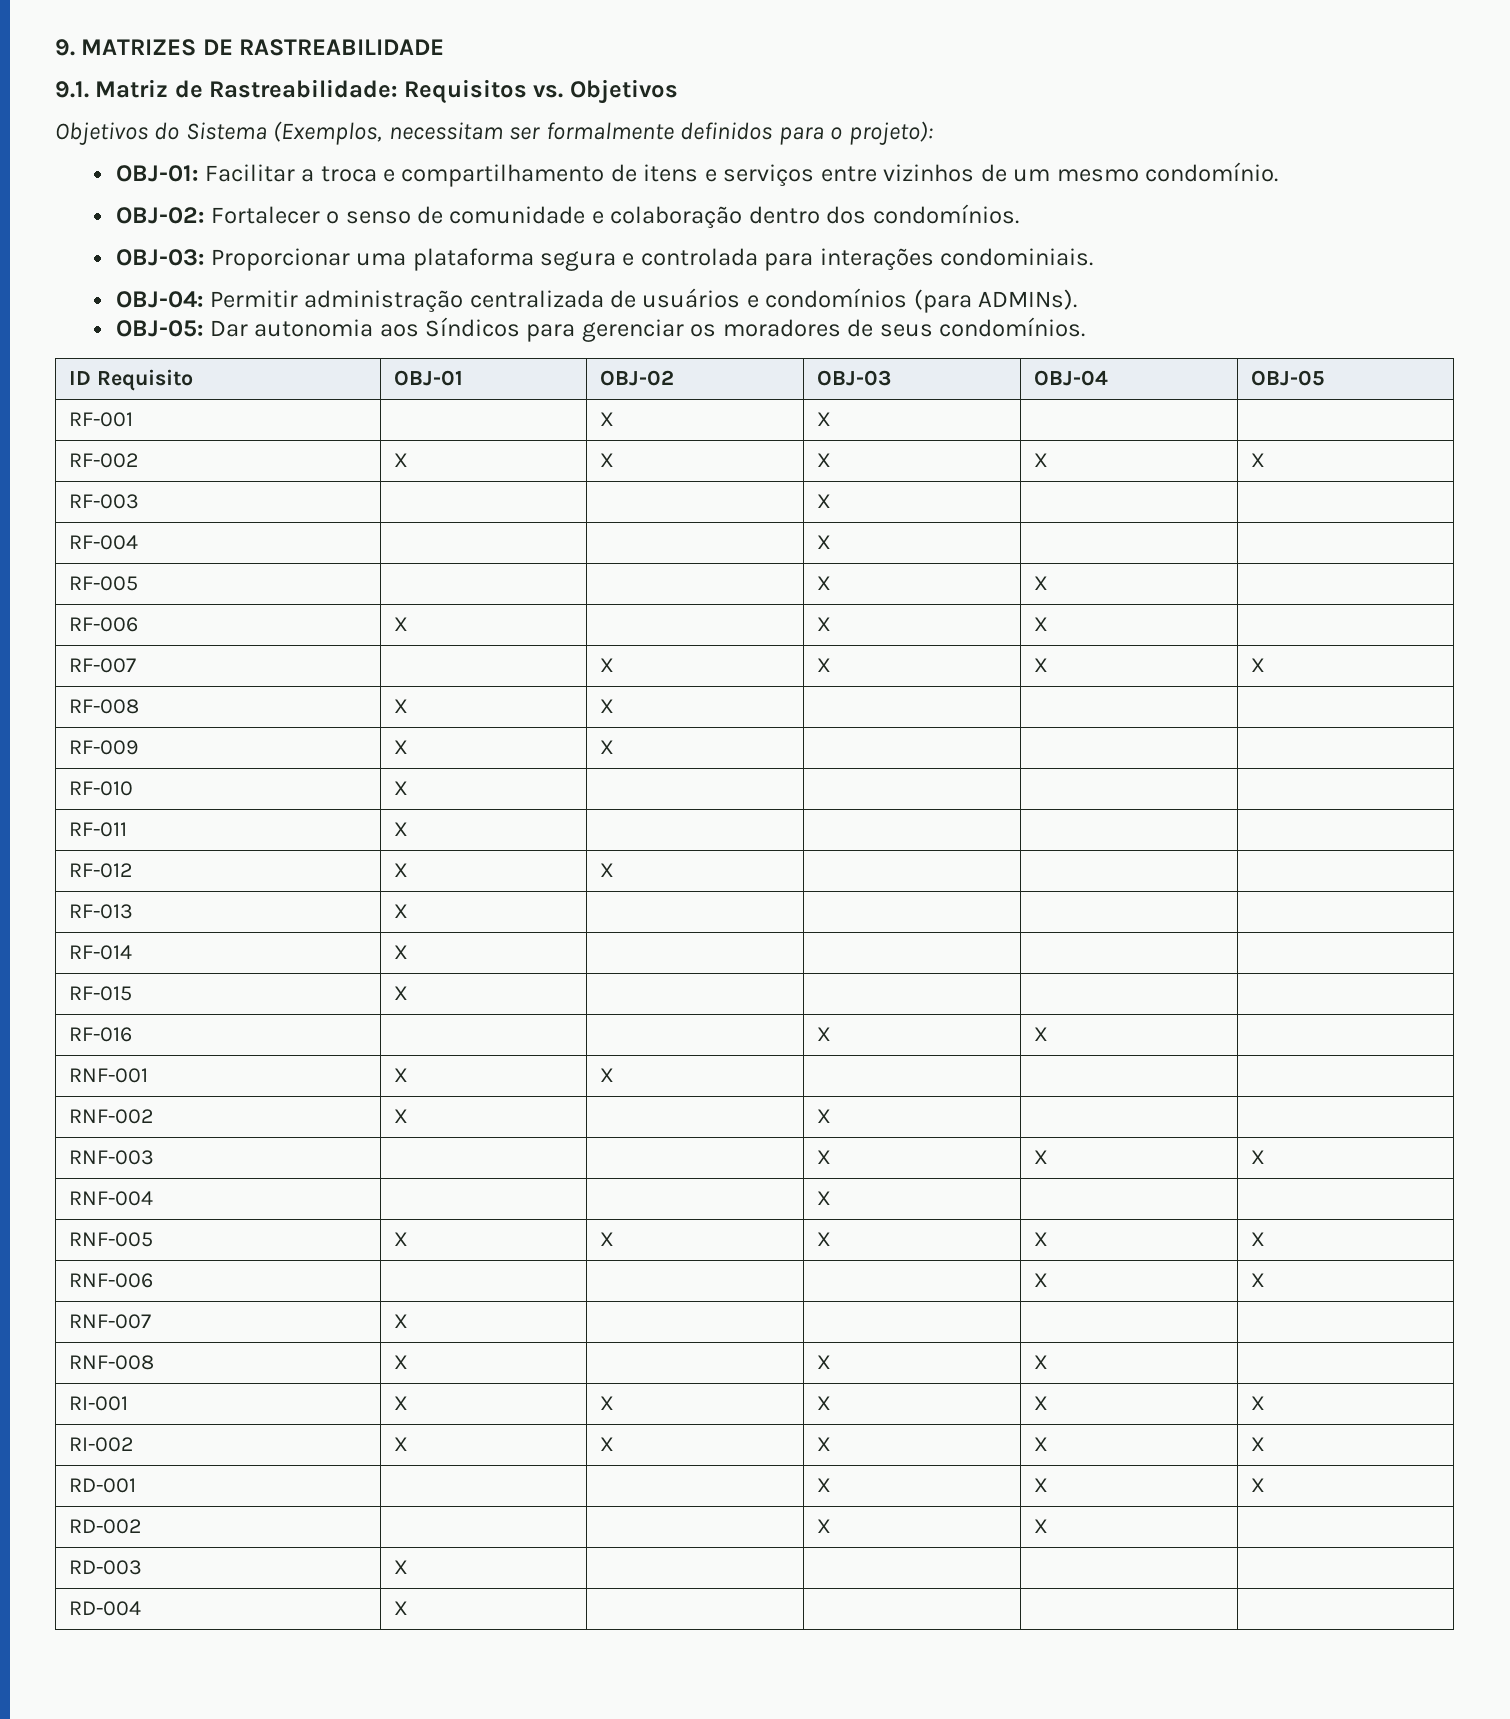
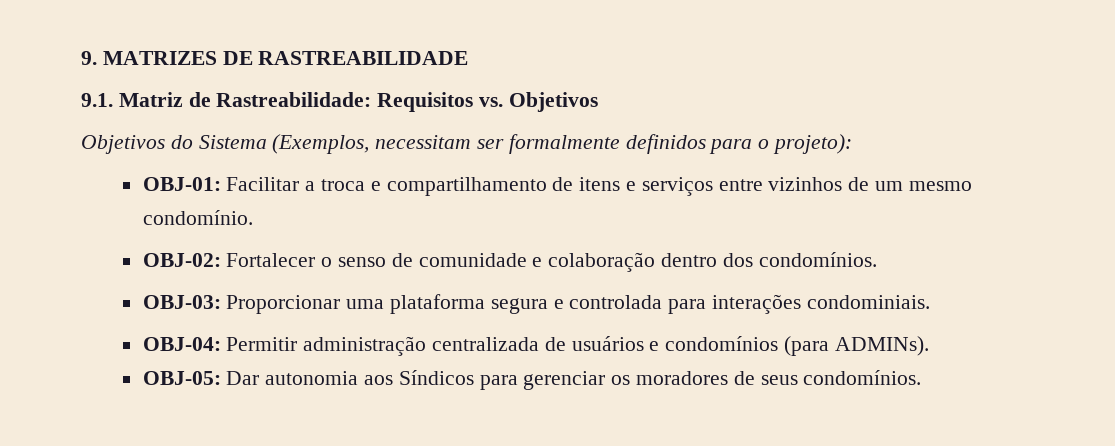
- ID Requisito | OBJ-01 | OBJ-02 | OBJ-03 | OBJ-04 | OBJ-05
- RF-001 | | X | X | |
- RF-002 | X | X | X | X | X
- RF-003 | | | X | |
- RF-004 | | | X | |
- RF-005 | | | X | X |
- RF-006 | X | | X | X |
- RF-007 | | X | X | X | X
- RF-008 | X | X | | |
- RF-009 | X | X | | |
- RF-010 | X | | | |
- RF-011 | X | | | |
- RF-012 | X | X | | |
- RF-013 | X | | | |
- RF-014 | X | | | |
- RF-015 | X | | | |
- RF-016 | | | X | X |
- RNF-001 | X | X | | |
- RNF-002 | X | | X | |
- RNF-003 | | | X | X | X
- RNF-004 | | | X | |
- RNF-005 | X | X | X | X | X
- RNF-006 | | | | X | X
- RNF-007 | X | | | |
- RNF-008 | X | | X | X |
- RI-001 | X | X | X | X | X
- RI-002 | X | X | X | X | X
- RD-001 | | | X | X | X
- RD-002 | | | X | X |
- RD-003 | X | | | |
- RD-004 | X | | | |

